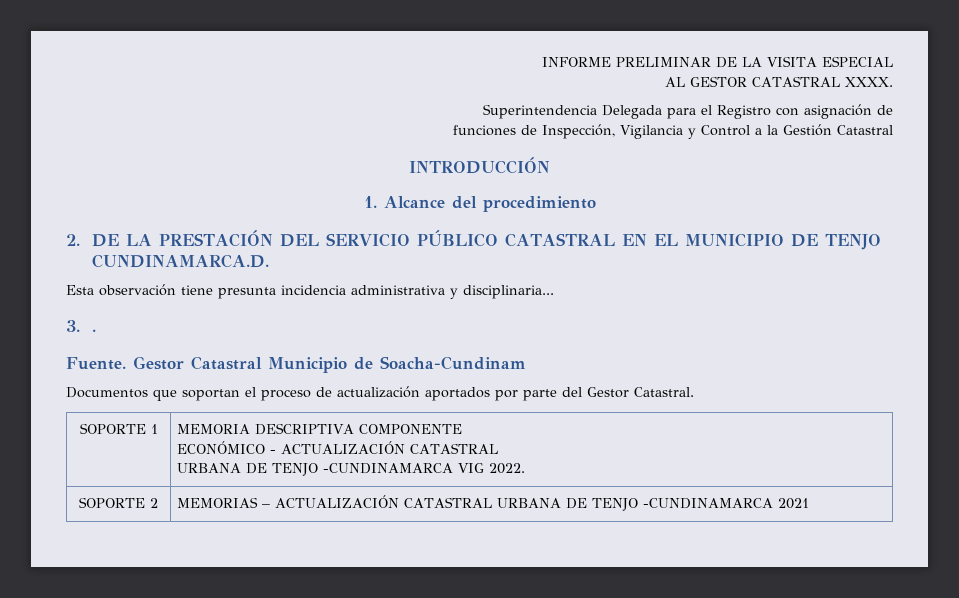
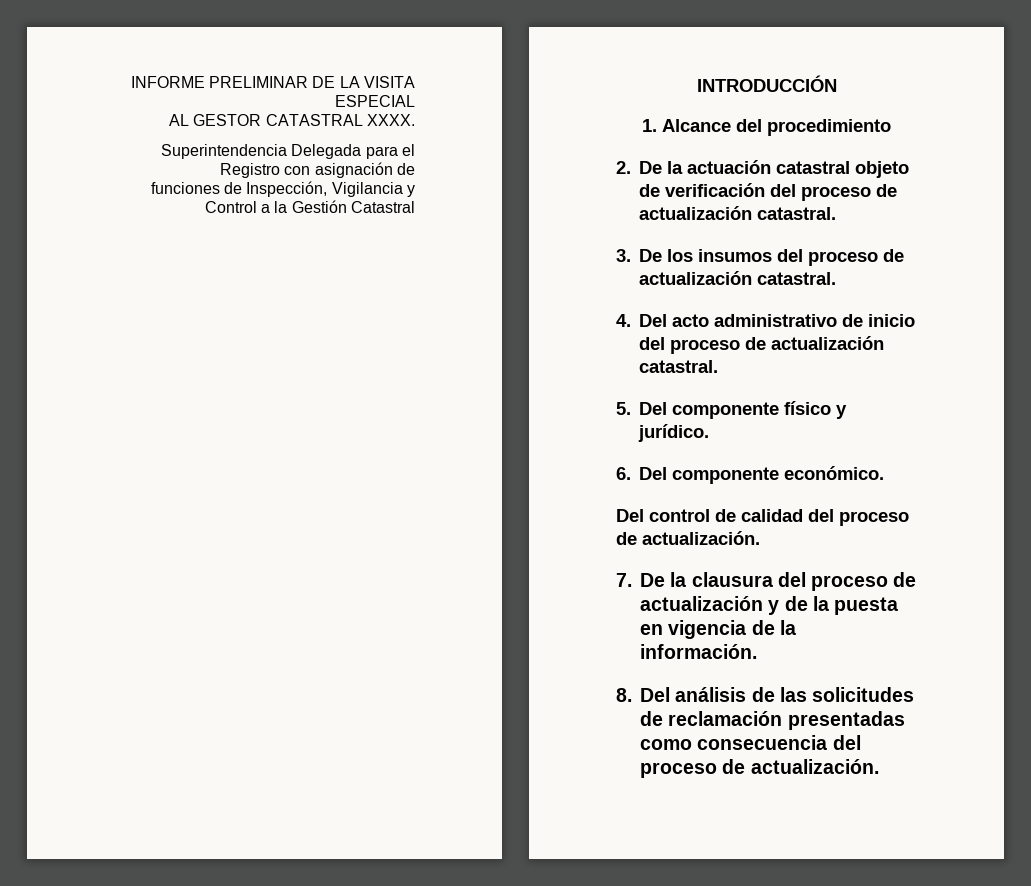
- 2. DE LA PRESTACIÓN DEL SERVICIO PÚBLICO CATASTRAL EN EL MUNICIPIO DE TENJO CUNDINAMARCA.D.
- Esta observación tiene presunta incidencia administrativa y disciplinaria...
- 3. .
- Fuente. Gestor Catastral Municipio de Soacha-Cundinam
- Documentos que soportan el proceso de actualización aportados por parte del Gestor Catastral.
- SOPORTE 1 | MEMORIA DESCRIPTIVA COMPONENTE
- ECONÓMICO - ACTUALIZACIÓN CATASTRAL
- URBANA DE TENJO -CUNDINAMARCA VIG 2022.
- SOPORTE 2 | MEMORIAS – ACTUALIZACIÓN CATASTRAL URBANA DE TENJO -CUNDINAMARCA 2021
+ 2. De la actuación catastral objeto de verificación del proceso de actualización catastral.
+ 3. De los insumos del proceso de actualización catastral.
+ 4. Del acto administrativo de inicio del proceso de actualización catastral.
+ 5. Del componente físico y jurídico.
+ 6. Del componente económico.
+ Del control de calidad del proceso de actualización.
+ 7. De la clausura del proceso de actualización y de la puesta en vigencia de la información.
+ 8. Del análisis de las solicitudes de reclamación presentadas como consecuencia del proceso de actualización.

